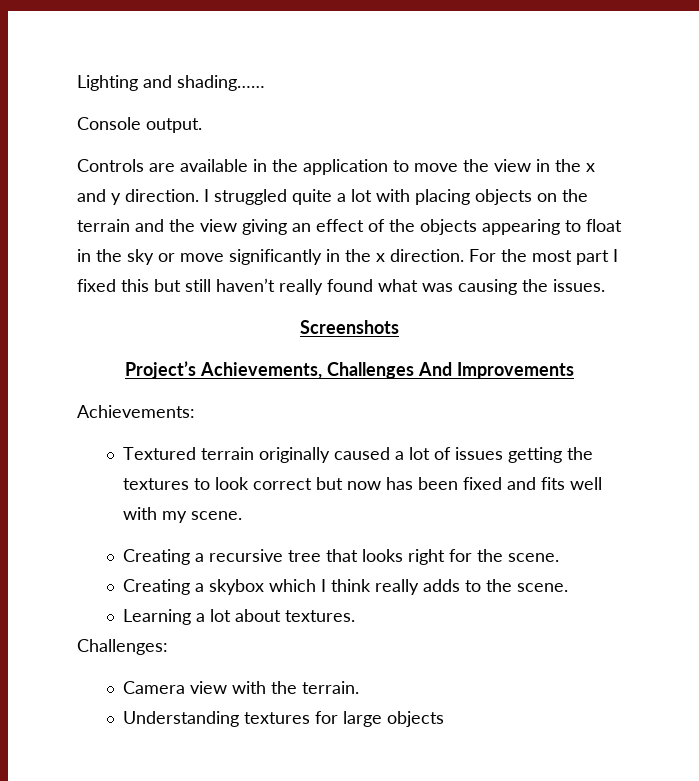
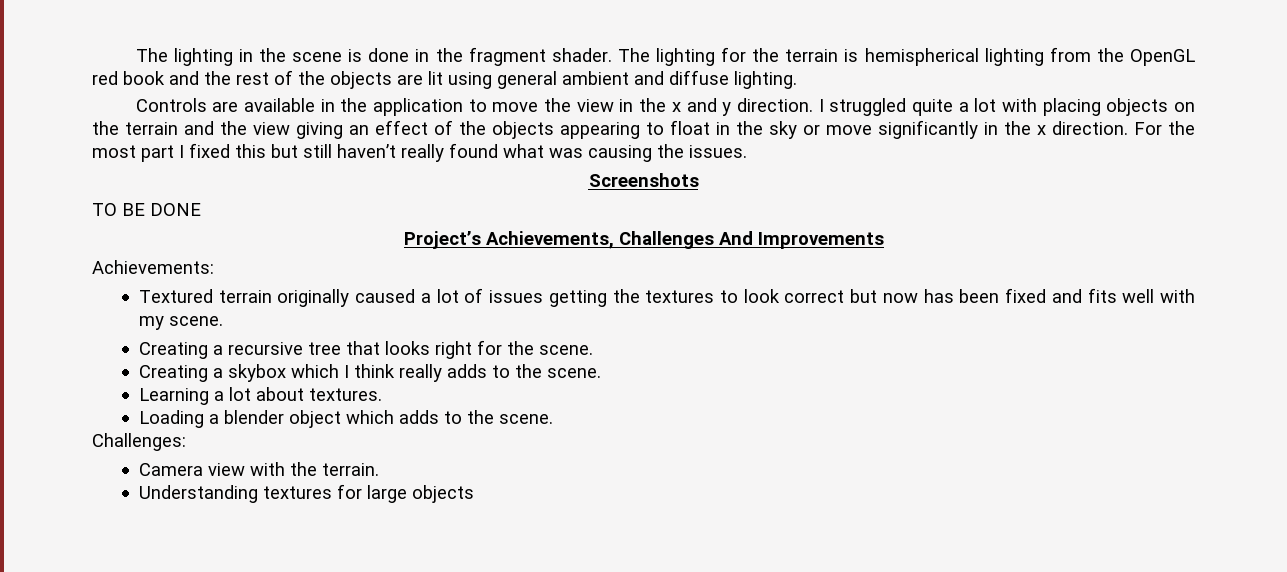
- Lighting and shading……
- Console output.
+ The lighting in the scene is done in the fragment shader. The lighting for the terrain is hemispherical lighting from the OpenGL red book and the rest of the objects are lit using general ambient and diffuse lighting.
+ TO BE DONE
+ Loading a blender object which adds to the scene.

